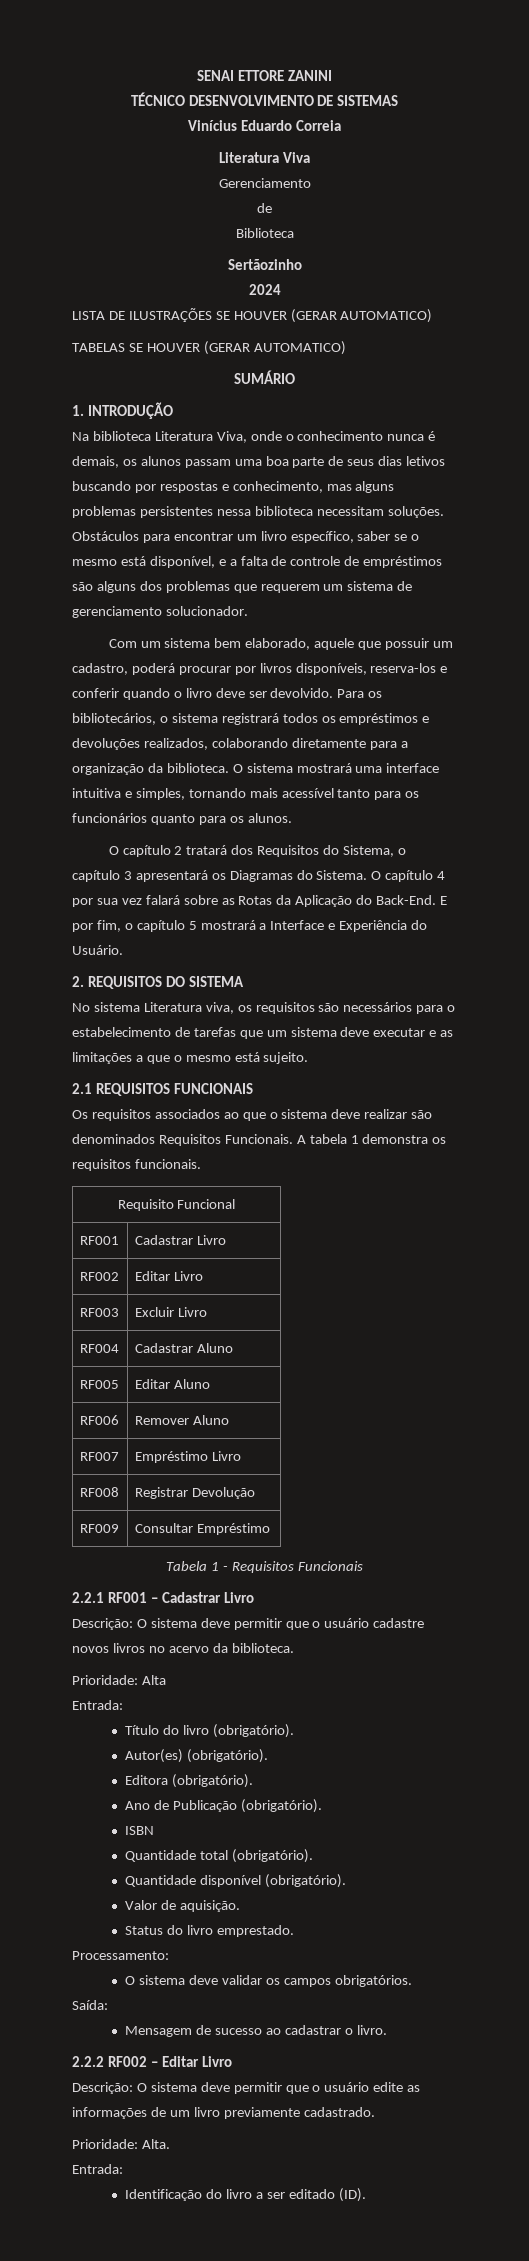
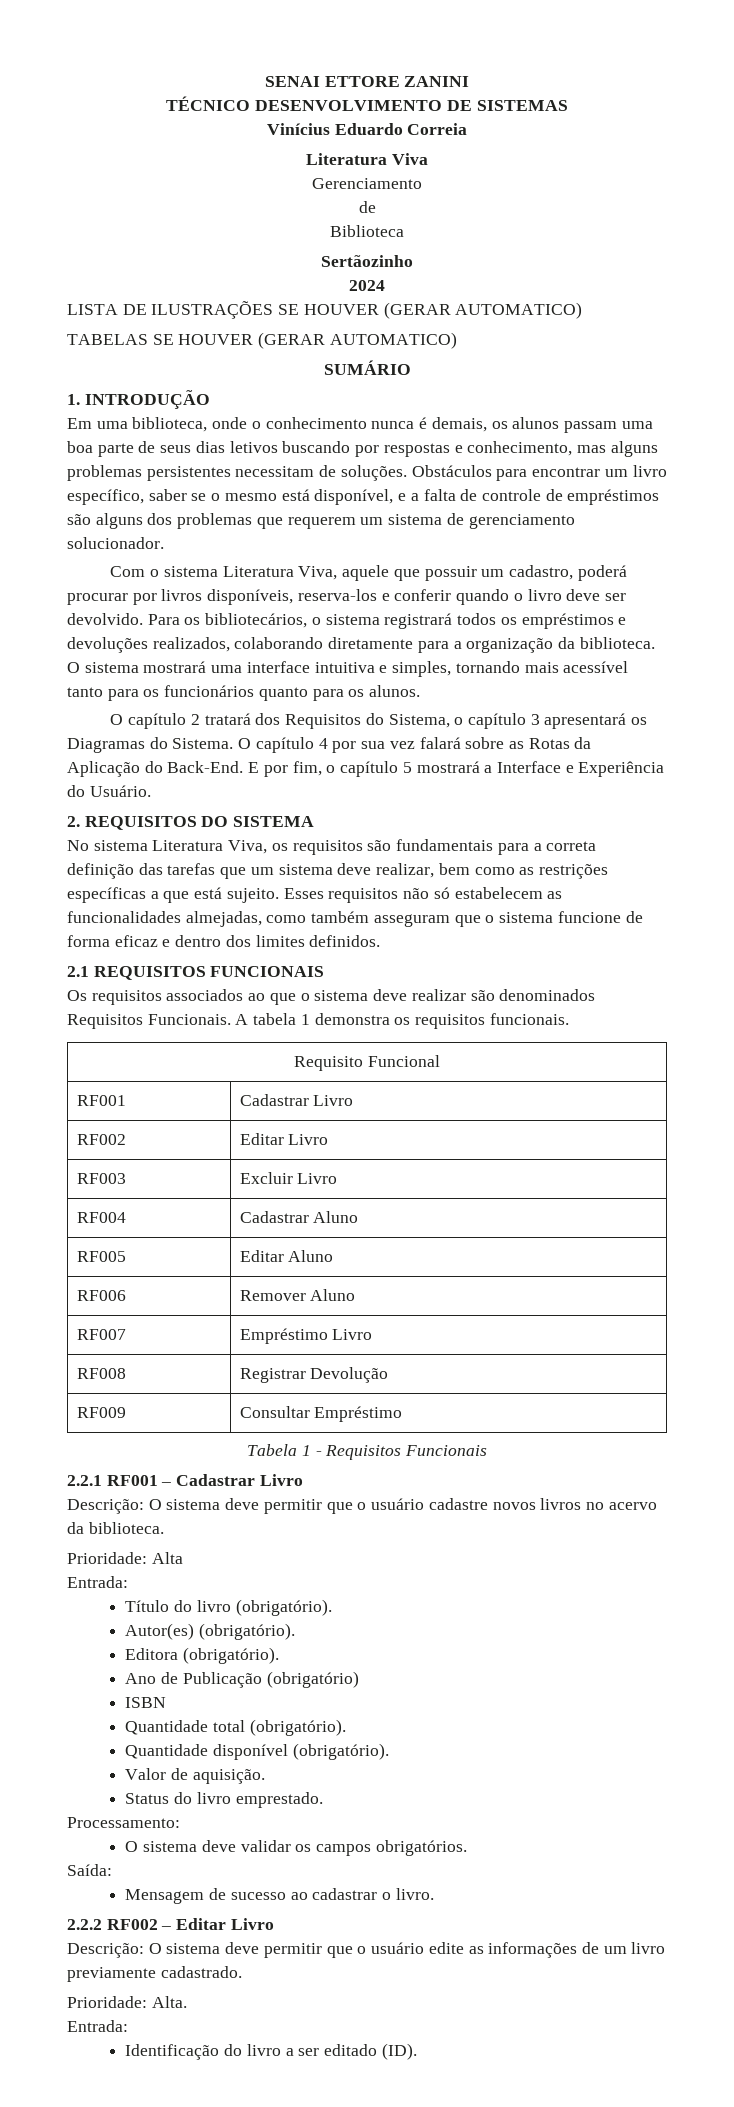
- Na biblioteca Literatura Viva, onde o conhecimento nunca é demais, os alunos passam uma boa parte de seus dias letivos buscando por respostas e conhecimento, mas alguns problemas persistentes nessa biblioteca necessitam soluções.
+ Em uma biblioteca, onde o conhecimento nunca é demais, os alunos passam uma boa parte de seus dias letivos buscando por respostas e conhecimento, mas alguns problemas persistentes necessitam de soluções.
- Com um sistema bem elaborado, aquele que possuir um cadastro, poderá procurar por livros disponíveis, reserva-los e conferir quando o livro deve ser devolvido.
+ Com o sistema Literatura Viva, aquele que possuir um cadastro, poderá procurar por livros disponíveis, reserva-los e conferir quando o livro deve ser devolvido.
- No sistema Literatura viva, os requisitos são necessários para o estabelecimento de tarefas que um sistema deve executar e as limitações a que o mesmo está sujeito.
+ No sistema Literatura Viva, os requisitos são fundamentais para a correta definição das tarefas que um sistema deve realizar, bem como as restrições específicas a que está sujeito. Esses requisitos não só estabelecem as funcionalidades almejadas, como também asseguram que o sistema funcione de forma eficaz e dentro dos limites definidos.
- Ano de Publicação (obrigatório).
+ Ano de Publicação (obrigatório)

